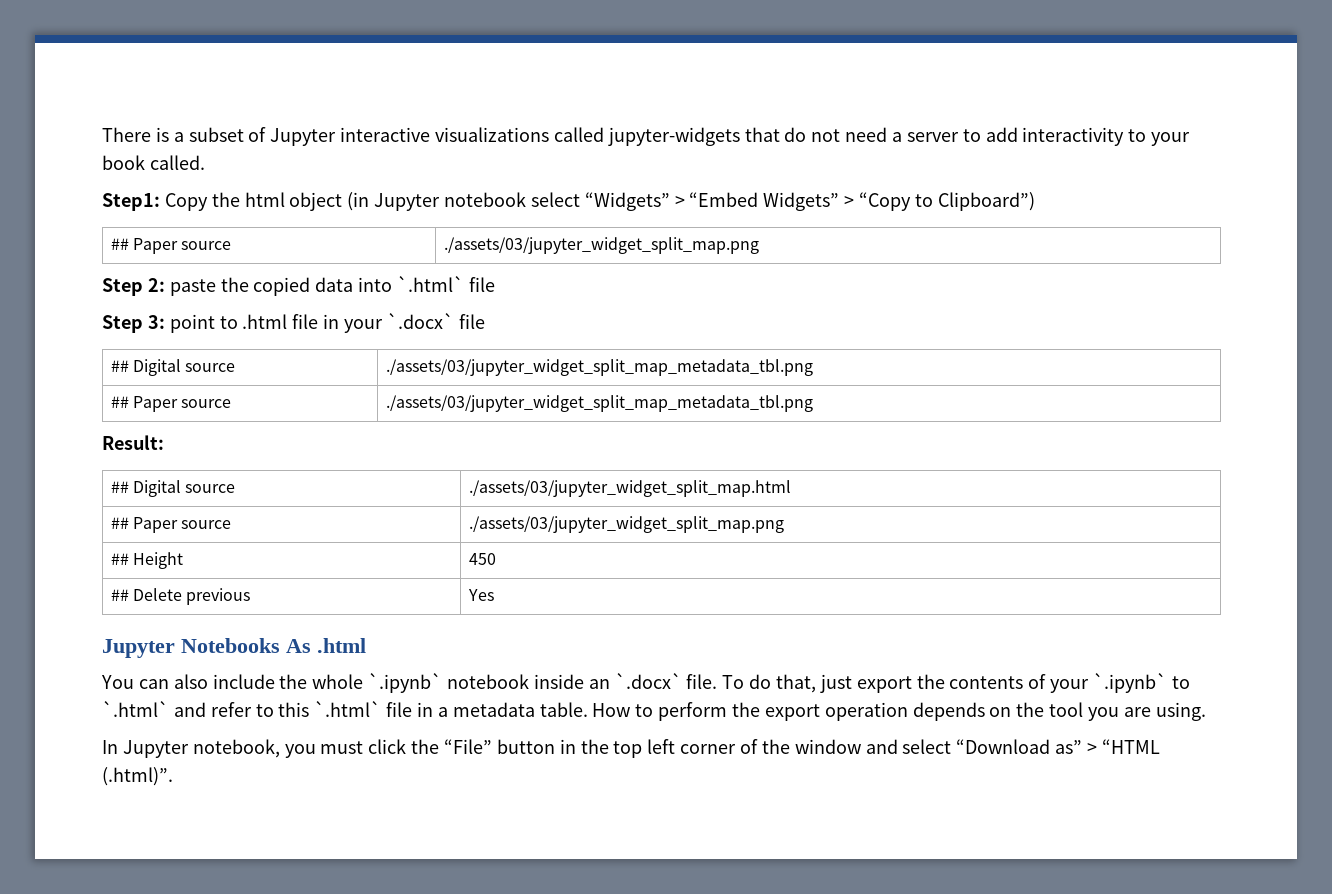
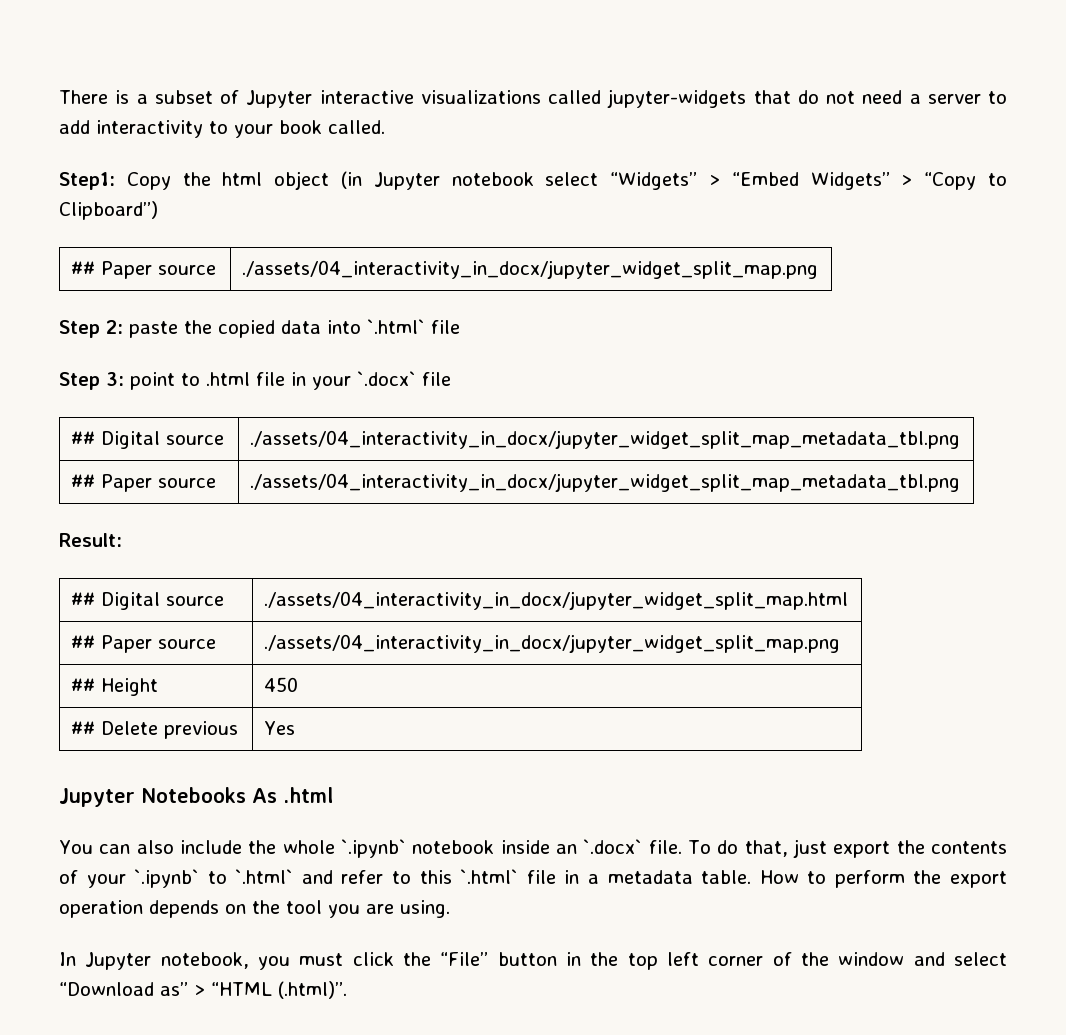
  Step1: Copy the html object (in Jupyter notebook select “Widgets” > “Embed Widgets” > “Copy to Clipboard”)
- ## Paper source | ./assets/03/jupyter_widget_split_map.png
+ ## Paper source | ./assets/04_interactivity_in_docx/jupyter_widget_split_map.png
- ## Digital source | ./assets/03/jupyter_widget_split_map_metadata_tbl.png
- ## Paper source | ./assets/03/jupyter_widget_split_map_metadata_tbl.png
+ ## Digital source | ./assets/04_interactivity_in_docx/jupyter_widget_split_map_metadata_tbl.png
+ ## Paper source | ./assets/04_interactivity_in_docx/jupyter_widget_split_map_metadata_tbl.png
- ## Digital source | ./assets/03/jupyter_widget_split_map.html
- ## Paper source | ./assets/03/jupyter_widget_split_map.png
+ ## Digital source | ./assets/04_interactivity_in_docx/jupyter_widget_split_map.html
+ ## Paper source | ./assets/04_interactivity_in_docx/jupyter_widget_split_map.png

